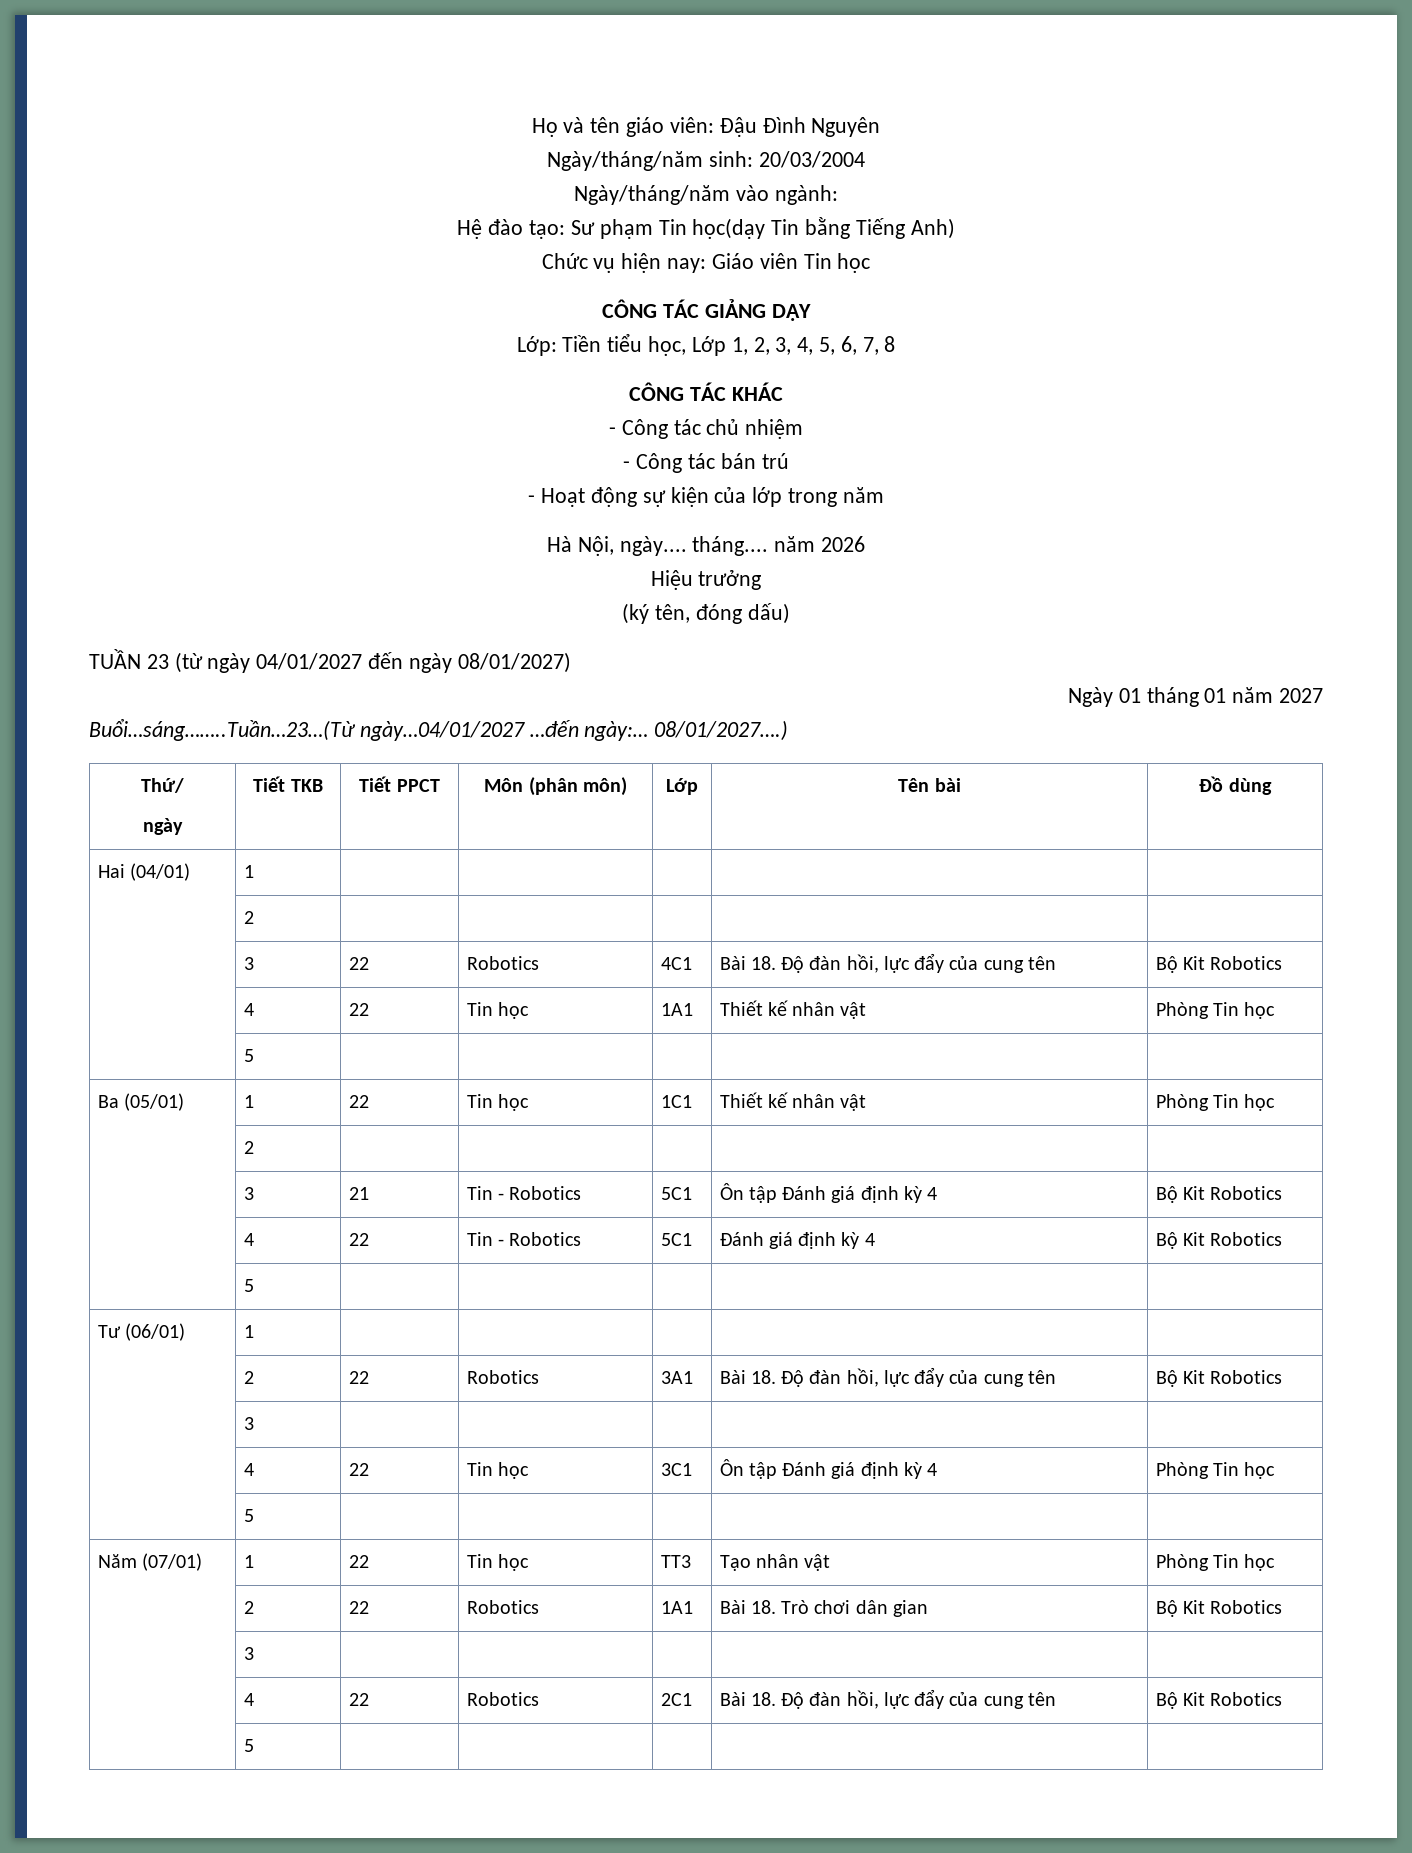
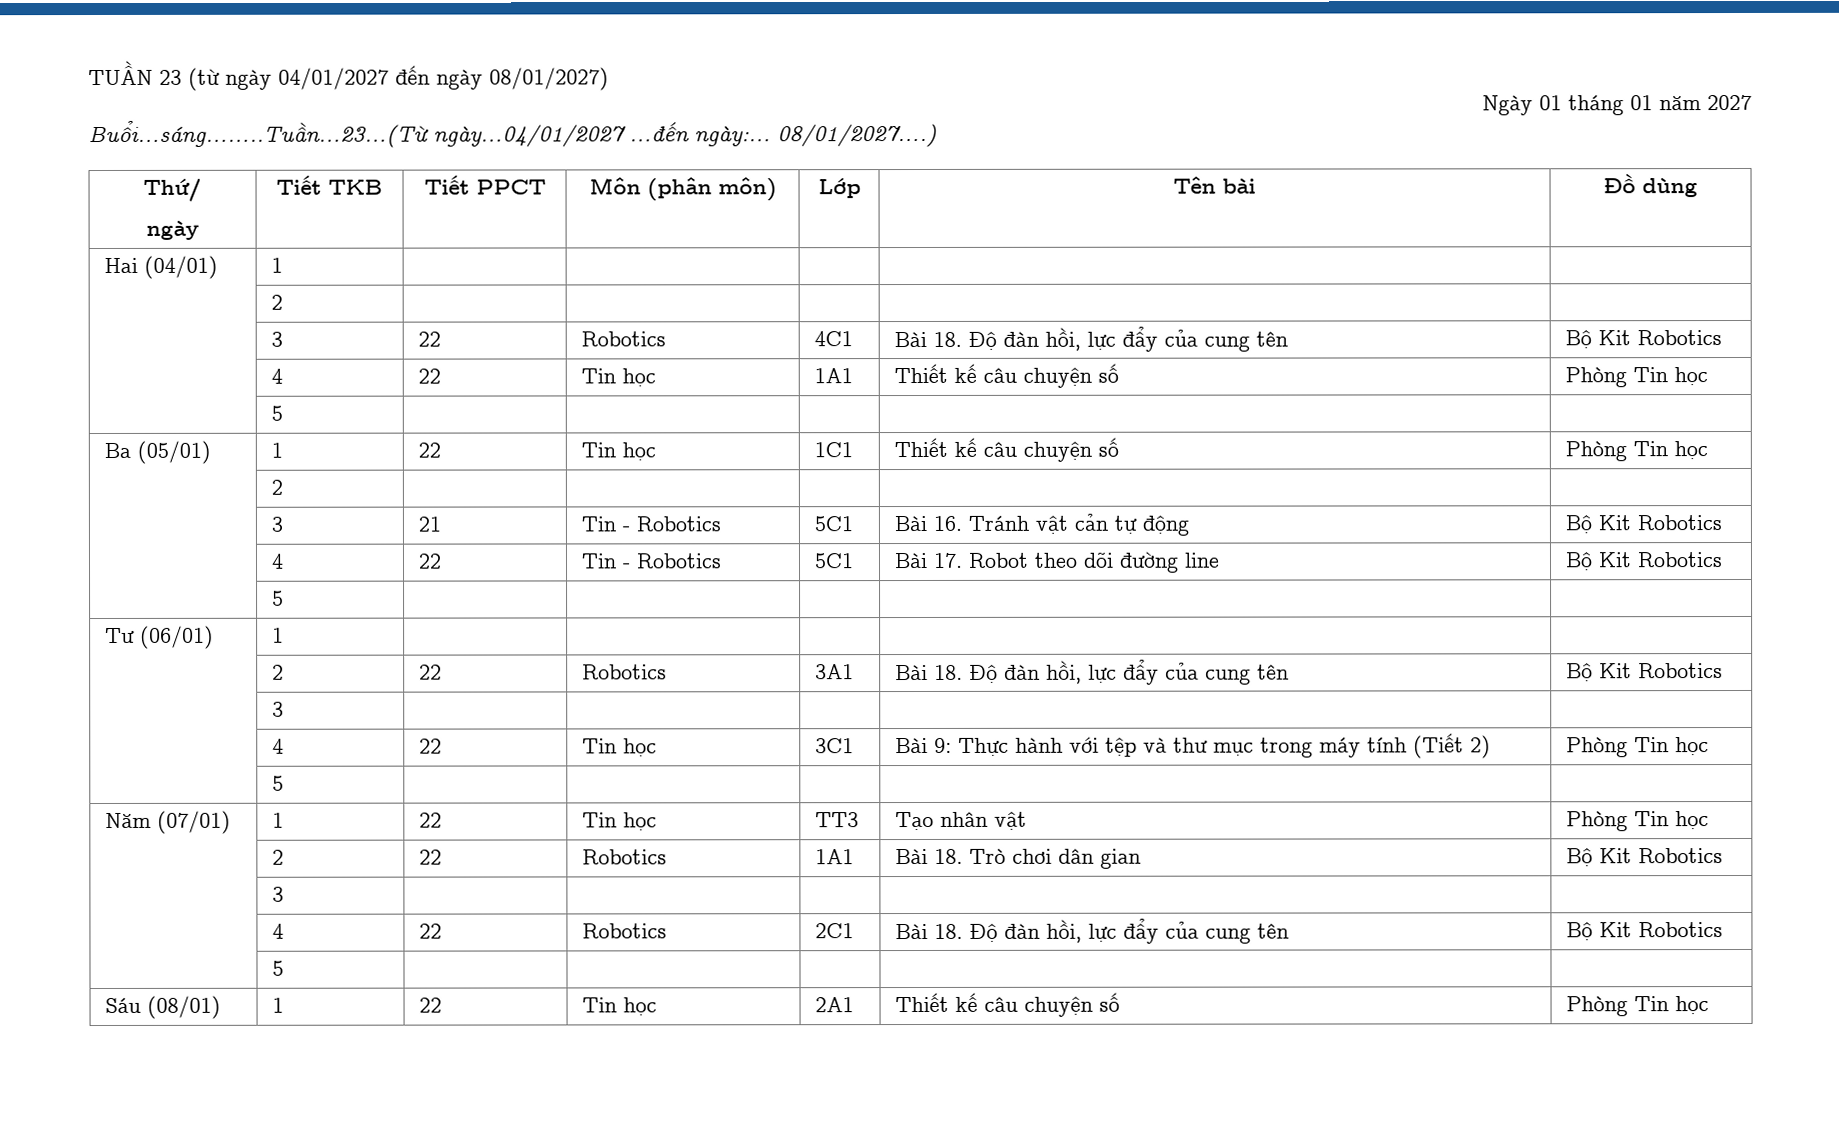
- Họ và tên giáo viên: Đậu Đình Nguyên
- Ngày/tháng/năm sinh: 20/03/2004
- Ngày/tháng/năm vào ngành:
- Hệ đào tạo: Sư phạm Tin học(dạy Tin bằng Tiếng Anh)
- Chức vụ hiện nay: Giáo viên Tin học
- CÔNG TÁC GIẢNG DẠY
- Lớp: Tiền tiểu học, Lớp 1, 2, 3, 4, 5, 6, 7, 8
- CÔNG TÁC KHÁC
- - Công tác chủ nhiệm
- - Công tác bán trú
- - Hoạt động sự kiện của lớp trong năm
- Hà Nội, ngày.... tháng.... năm 2026
- Hiệu trưởng
- (ký tên, đóng dấu)
- | 4 | 22 | Tin học | 1A1 | Thiết kế nhân vật | Phòng Tin học
+ | 4 | 22 | Tin học | 1A1 | Thiết kế câu chuyện số | Phòng Tin học
- Ba (05/01) | 1 | 22 | Tin học | 1C1 | Thiết kế nhân vật | Phòng Tin học
+ Ba (05/01) | 1 | 22 | Tin học | 1C1 | Thiết kế câu chuyện số | Phòng Tin học
- | 3 | 21 | Tin - Robotics | 5C1 | Ôn tập Đánh giá định kỳ 4 | Bộ Kit Robotics
+ | 3 | 21 | Tin - Robotics | 5C1 | Bài 16. Tránh vật cản tự động | Bộ Kit Robotics
- | 4 | 22 | Tin - Robotics | 5C1 | Đánh giá định kỳ 4 | Bộ Kit Robotics
+ | 4 | 22 | Tin - Robotics | 5C1 | Bài 17. Robot theo dõi đường line | Bộ Kit Robotics
- | 4 | 22 | Tin học | 3C1 | Ôn tập Đánh giá định kỳ 4 | Phòng Tin học
+ | 4 | 22 | Tin học | 3C1 | Bài 9: Thực hành với tệp và thư mục trong máy tính (Tiết 2) | Phòng Tin học
+ Sáu (08/01) | 1 | 22 | Tin học | 2A1 | Thiết kế câu chuyện số | Phòng Tin học

